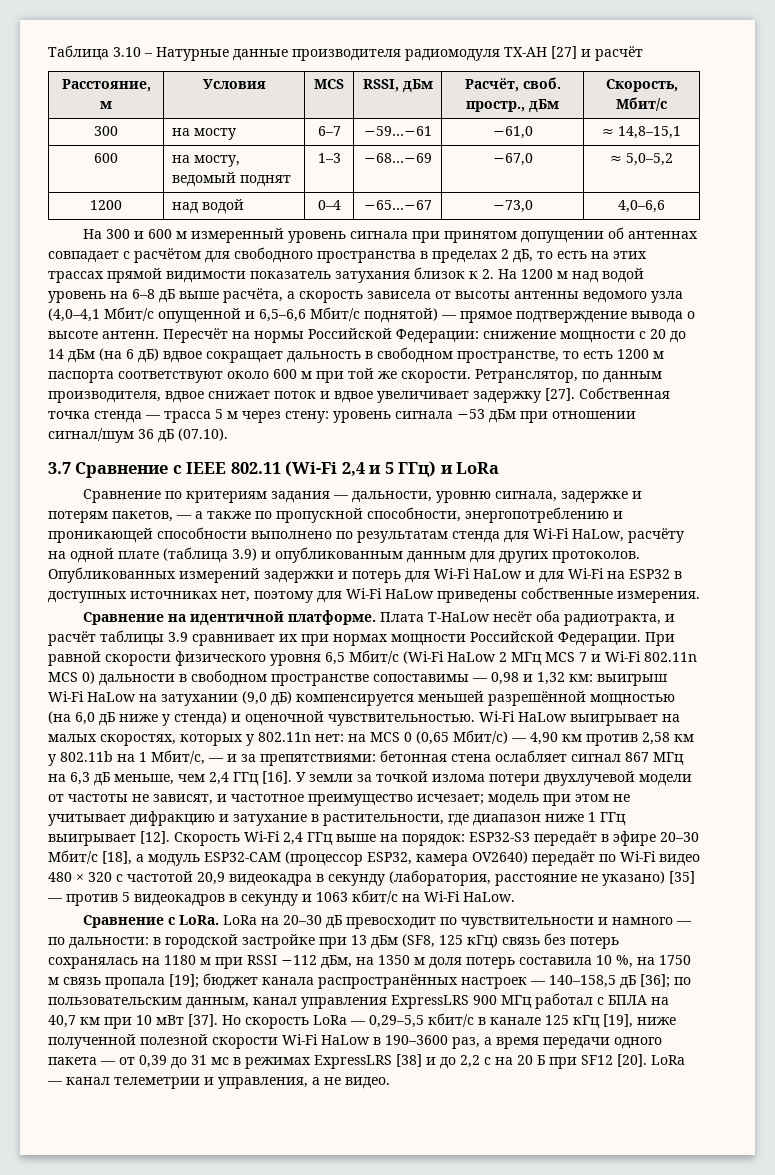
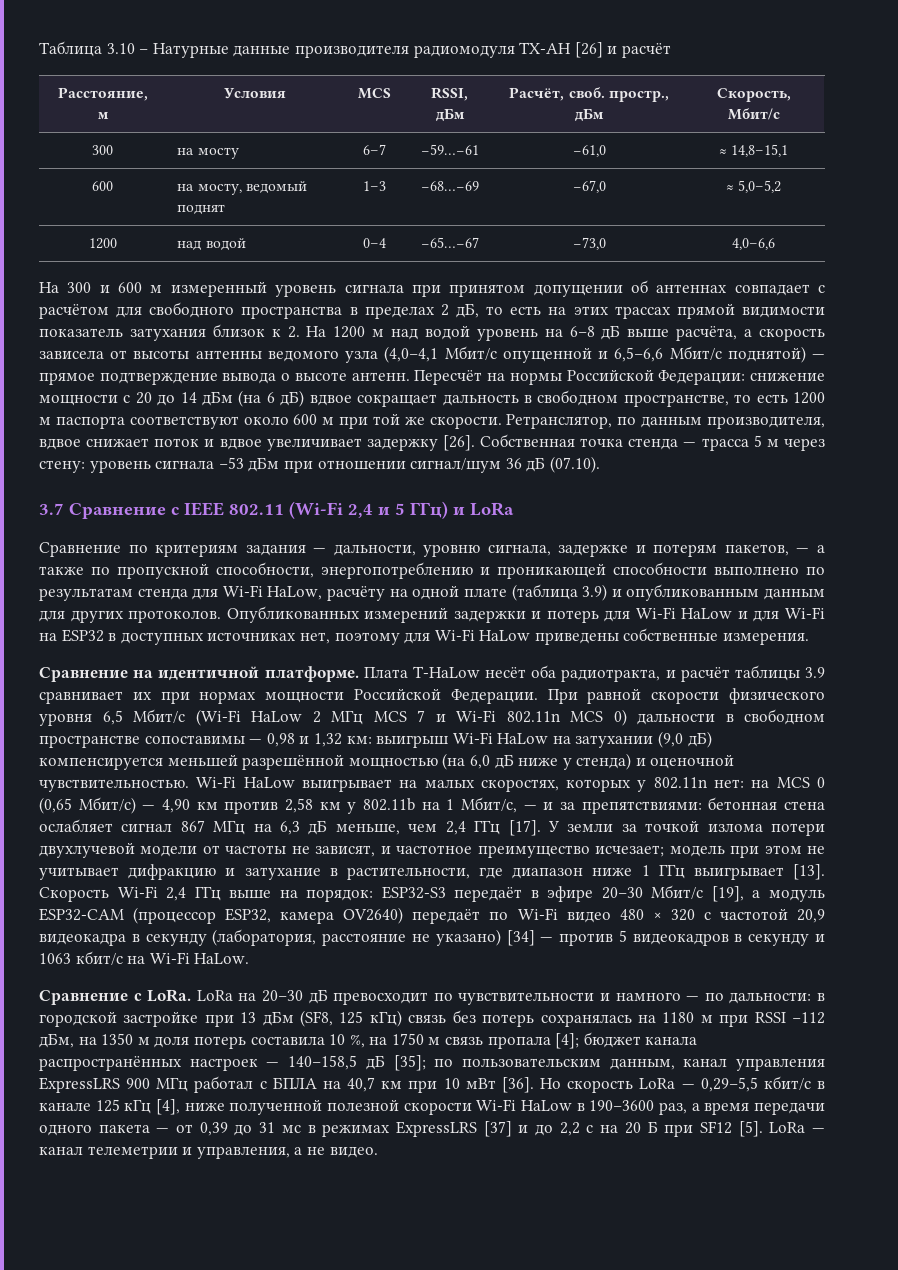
- Таблица 3.10 – Натурные данные производителя радиомодуля TX-AH [27] и расчёт
+ Таблица 3.10 – Натурные данные производителя радиомодуля TX-AH [26] и расчёт
- Ретранслятор, по данным производителя, вдвое снижает поток и вдвое увеличивает задержку [27].
+ Ретранслятор, по данным производителя, вдвое снижает поток и вдвое увеличивает задержку [26].
- Wi-Fi HaLow выигрывает на малых скоростях, которых у 802.11n нет: на MCS 0 (0,65 Мбит/с) — 4,90 км против 2,58 км у 802.11b на 1 Мбит/с, — и за препятствиями: бетонная стена ослабляет сигнал 867 МГц на 6,3 дБ меньше, чем 2,4 ГГц [16].
+ Wi-Fi HaLow выигрывает на малых скоростях, которых у 802.11n нет: на MCS 0 (0,65 Мбит/с) — 4,90 км против 2,58 км у 802.11b на 1 Мбит/с, — и за препятствиями: бетонная стена ослабляет сигнал 867 МГц на 6,3 дБ меньше, чем 2,4 ГГц [17].
- У земли за точкой излома потери двухлучевой модели от частоты не зависят, и частотное преимущество исчезает; модель при этом не учитывает дифракцию и затухание в растительности, где диапазон ниже 1 ГГц выигрывает [12].
+ У земли за точкой излома потери двухлучевой модели от частоты не зависят, и частотное преимущество исчезает; модель при этом не учитывает дифракцию и затухание в растительности, где диапазон ниже 1 ГГц выигрывает [13].
- Скорость Wi-Fi 2,4 ГГц выше на порядок: ESP32-S3 передаёт в эфире 20–30 Мбит/с [18], а модуль ESP32-CAM (процессор ESP32, камера OV2640) передаёт по Wi-Fi видео 480 × 320 с частотой 20,9 видеокадра в секунду (лаборатория, расстояние не указано) [35] — против 5 видеокадров в секунду и 1063 кбит/с на Wi-Fi HaLow.
+ Скорость Wi-Fi 2,4 ГГц выше на порядок: ESP32-S3 передаёт в эфире 20–30 Мбит/с [19], а модуль ESP32-CAM (процессор ESP32, камера OV2640) передаёт по Wi-Fi видео 480 × 320 с частотой 20,9 видеокадра в секунду (лаборатория, расстояние не указано) [34] — против 5 видеокадров в секунду и 1063 кбит/с на Wi-Fi HaLow.
- в городской застройке при 13 дБм (SF8, 125 кГц) связь без потерь сохранялась на 1180 м при RSSI −112 дБм, на 1350 м доля потерь составила 10 %, на 1750 м связь пропала [19];
+ в городской застройке при 13 дБм (SF8, 125 кГц) связь без потерь сохранялась на 1180 м при RSSI −112 дБм, на 1350 м доля потерь составила 10 %, на 1750 м связь пропала [4];
- бюджет канала распространённых настроек — 140–158,5 дБ [36];
+ бюджет канала распространённых настроек — 140–158,5 дБ [35];
- по пользовательским данным, канал управления ExpressLRS 900 МГц работал с БПЛА на 40,7 км при 10 мВт [37].
+ по пользовательским данным, канал управления ExpressLRS 900 МГц работал с БПЛА на 40,7 км при 10 мВт [36].
- Но скорость LoRa — 0,29–5,5 кбит/с в канале 125 кГц [19], ниже полученной полезной скорости Wi-Fi HaLow в 190–3600 раз, а время передачи одного пакета — от 0,39 до 31 мс в режимах ExpressLRS [38] и до 2,2 с на 20 Б при SF12 [20].
+ Но скорость LoRa — 0,29–5,5 кбит/с в канале 125 кГц [4], ниже полученной полезной скорости Wi-Fi HaLow в 190–3600 раз, а время передачи одного пакета — от 0,39 до 31 мс в режимах ExpressLRS [37] и до 2,2 с на 20 Б при SF12 [5].

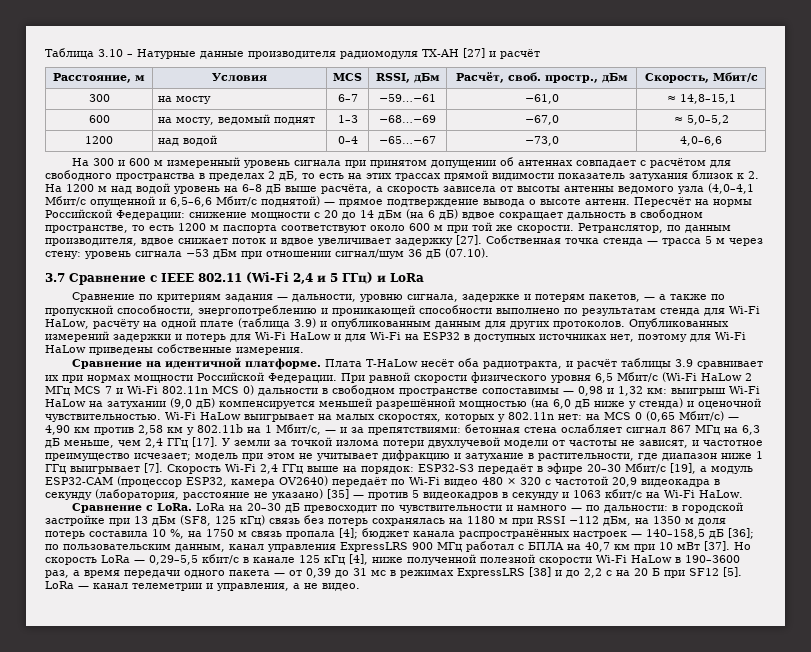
- Таблица 3.10 – Натурные данные производителя радиомодуля TX-AH [26] и расчёт
+ Таблица 3.10 – Натурные данные производителя радиомодуля TX-AH [27] и расчёт
- Ретранслятор, по данным производителя, вдвое снижает поток и вдвое увеличивает задержку [26].
+ Ретранслятор, по данным производителя, вдвое снижает поток и вдвое увеличивает задержку [27].
- У земли за точкой излома потери двухлучевой модели от частоты не зависят, и частотное преимущество исчезает; модель при этом не учитывает дифракцию и затухание в растительности, где диапазон ниже 1 ГГц выигрывает [13].
+ У земли за точкой излома потери двухлучевой модели от частоты не зависят, и частотное преимущество исчезает; модель при этом не учитывает дифракцию и затухание в растительности, где диапазон ниже 1 ГГц выигрывает [7].
- Скорость Wi-Fi 2,4 ГГц выше на порядок: ESP32-S3 передаёт в эфире 20–30 Мбит/с [19], а модуль ESP32-CAM (процессор ESP32, камера OV2640) передаёт по Wi-Fi видео 480 × 320 с частотой 20,9 видеокадра в секунду (лаборатория, расстояние не указано) [34] — против 5 видеокадров в секунду и 1063 кбит/с на Wi-Fi HaLow.
+ Скорость Wi-Fi 2,4 ГГц выше на порядок: ESP32-S3 передаёт в эфире 20–30 Мбит/с [19], а модуль ESP32-CAM (процессор ESP32, камера OV2640) передаёт по Wi-Fi видео 480 × 320 с частотой 20,9 видеокадра в секунду (лаборатория, расстояние не указано) [35] — против 5 видеокадров в секунду и 1063 кбит/с на Wi-Fi HaLow.
- бюджет канала распространённых настроек — 140–158,5 дБ [35];
+ бюджет канала распространённых настроек — 140–158,5 дБ [36];
- по пользовательским данным, канал управления ExpressLRS 900 МГц работал с БПЛА на 40,7 км при 10 мВт [36].
+ по пользовательским данным, канал управления ExpressLRS 900 МГц работал с БПЛА на 40,7 км при 10 мВт [37].
- Но скорость LoRa — 0,29–5,5 кбит/с в канале 125 кГц [4], ниже полученной полезной скорости Wi-Fi HaLow в 190–3600 раз, а время передачи одного пакета — от 0,39 до 31 мс в режимах ExpressLRS [37] и до 2,2 с на 20 Б при SF12 [5].
+ Но скорость LoRa — 0,29–5,5 кбит/с в канале 125 кГц [4], ниже полученной полезной скорости Wi-Fi HaLow в 190–3600 раз, а время передачи одного пакета — от 0,39 до 31 мс в режимах ExpressLRS [38] и до 2,2 с на 20 Б при SF12 [5].

